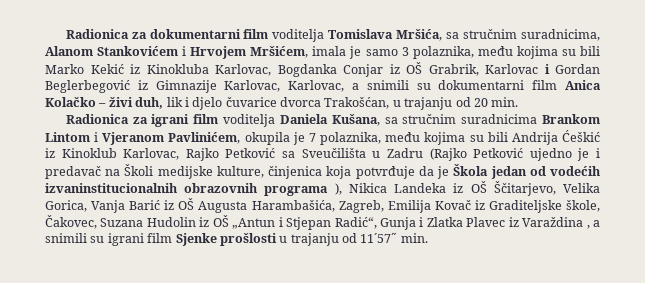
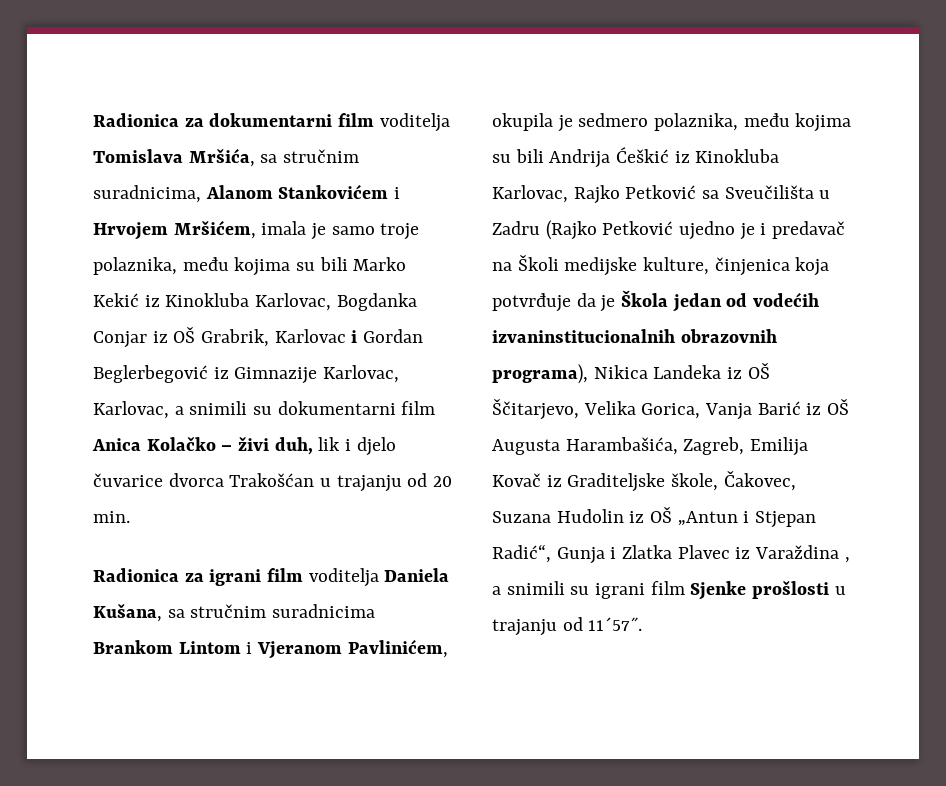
- Radionica za dokumentarni film voditelja Tomislava Mršića, sa stručnim suradnicima, Alanom Stankovićem i Hrvojem Mršićem, imala je samo 3 polaznika, među kojima su bili Marko Kekić iz Kinokluba Karlovac, Bogdanka Conjar iz OŠ Grabrik, Karlovac i Gordan Beglerbegović iz Gimnazije Karlovac, Karlovac, a snimili su dokumentarni film Anica Kolačko – živi duh, lik i djelo čuvarice dvorca Trakošćan, u trajanju od 20 min.
+ Radionica za dokumentarni film voditelja Tomislava Mršića, sa stručnim suradnicima, Alanom Stankovićem i Hrvojem Mršićem, imala je samo troje polaznika, među kojima su bili Marko Kekić iz Kinokluba Karlovac, Bogdanka Conjar iz OŠ Grabrik, Karlovac i Gordan Beglerbegović iz Gimnazije Karlovac, Karlovac, a snimili su dokumentarni film Anica Kolačko – živi duh, lik i djelo čuvarice dvorca Trakošćan u trajanju od 20 min.
- Radionica za igrani film voditelja Daniela Kušana, sa stručnim suradnicima Brankom Lintom i Vjeranom Pavlinićem, okupila je 7 polaznika, među kojima su bili Andrija Ćeškić iz Kinoklub Karlovac, Rajko Petković sa Sveučilišta u Zadru (Rajko Petković ujedno je i predavač na Školi medijske kulture, činjenica koja potvrđuje da je Škola jedan od vodećih izvaninstitucionalnih obrazovnih programa ), Nikica Landeka iz OŠ Ščitarjevo, Velika Gorica, Vanja Barić iz OŠ Augusta Harambašića, Zagreb, Emilija Kovač iz Graditeljske škole, Čakovec, Suzana Hudolin iz OŠ „Antun i Stjepan Radić“, Gunja i Zlatka Plavec iz Varaždina , a snimili su igrani film Sjenke prošlosti u trajanju od 11´57˝ min.
+ Radionica za igrani film voditelja Daniela Kušana, sa stručnim suradnicima Brankom Lintom i Vjeranom Pavlinićem, okupila je sedmero polaznika, među kojima su bili Andrija Ćeškić iz Kinokluba Karlovac, Rajko Petković sa Sveučilišta u Zadru (Rajko Petković ujedno je i predavač na Školi medijske kulture, činjenica koja potvrđuje da je Škola jedan od vodećih izvaninstitucionalnih obrazovnih programa), Nikica Landeka iz OŠ Ščitarjevo, Velika Gorica, Vanja Barić iz OŠ Augusta Harambašića, Zagreb, Emilija Kovač iz Graditeljske škole, Čakovec, Suzana Hudolin iz OŠ „Antun i Stjepan Radić“, Gunja i Zlatka Plavec iz Varaždina , a snimili su igrani film Sjenke prošlosti u trajanju od 11´57˝.

